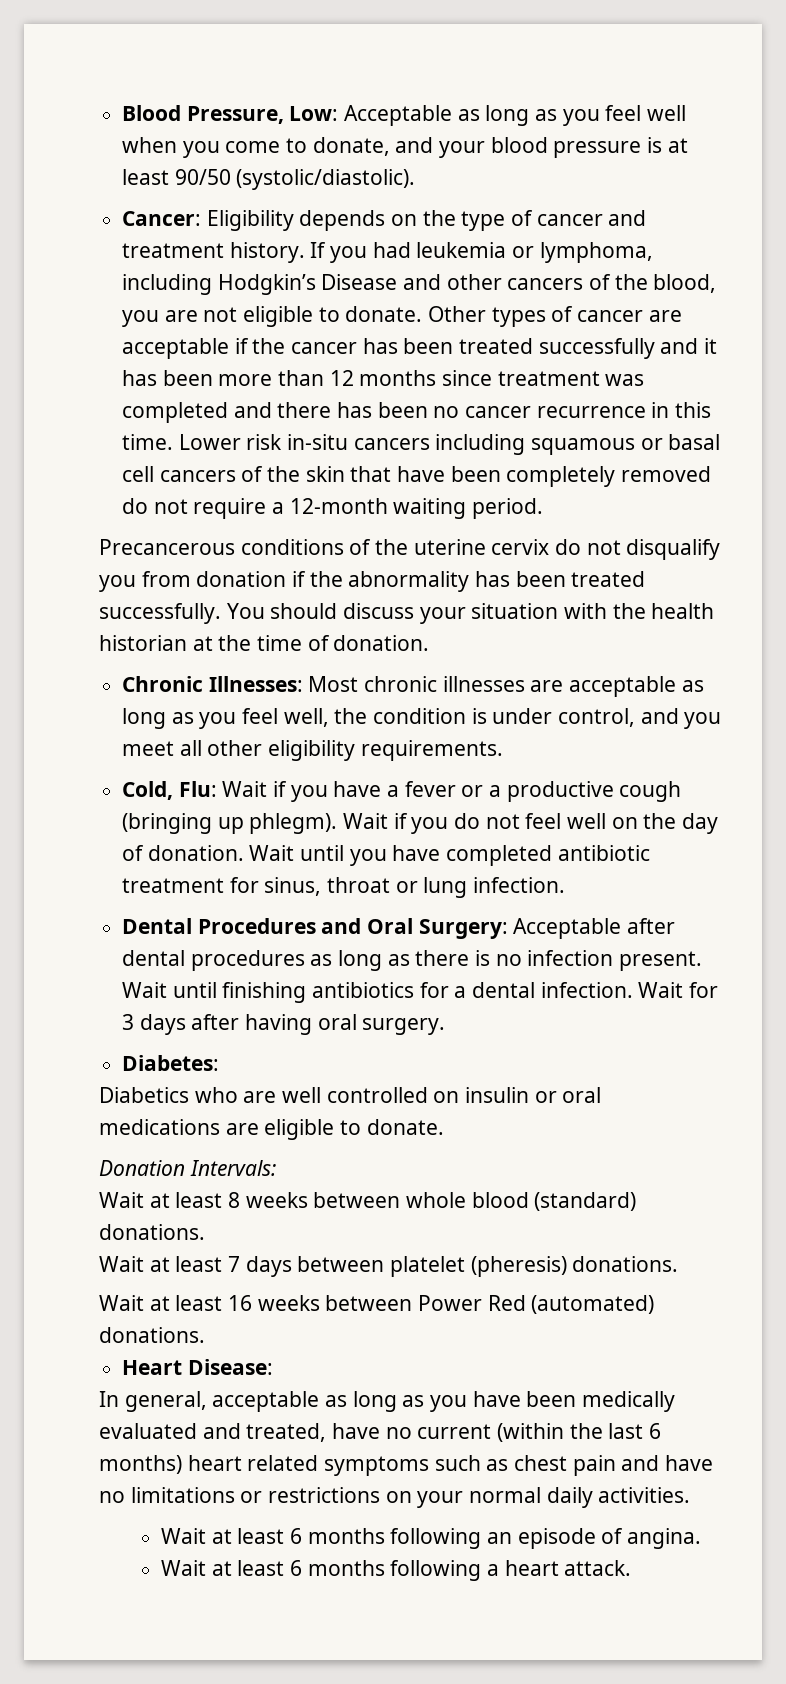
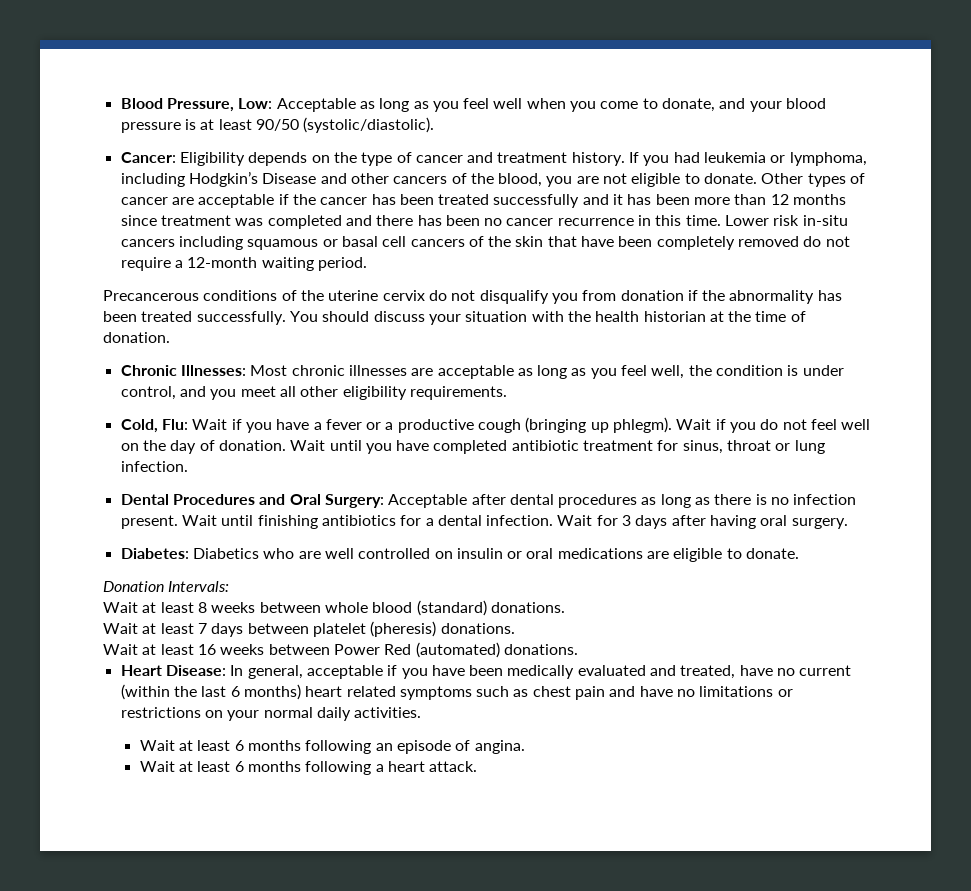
- Diabetes:
- Diabetics who are well controlled on insulin or oral medications are eligible to donate.
+ Diabetes: Diabetics who are well controlled on insulin or oral medications are eligible to donate.
- Heart Disease:
- In general, acceptable as long as you have been medically evaluated and treated, have no current (within the last 6 months) heart related symptoms such as chest pain and have no limitations or restrictions on your normal daily activities.
+ Heart Disease: In general, acceptable if you have been medically evaluated and treated, have no current (within the last 6 months) heart related symptoms such as chest pain and have no limitations or restrictions on your normal daily activities.

